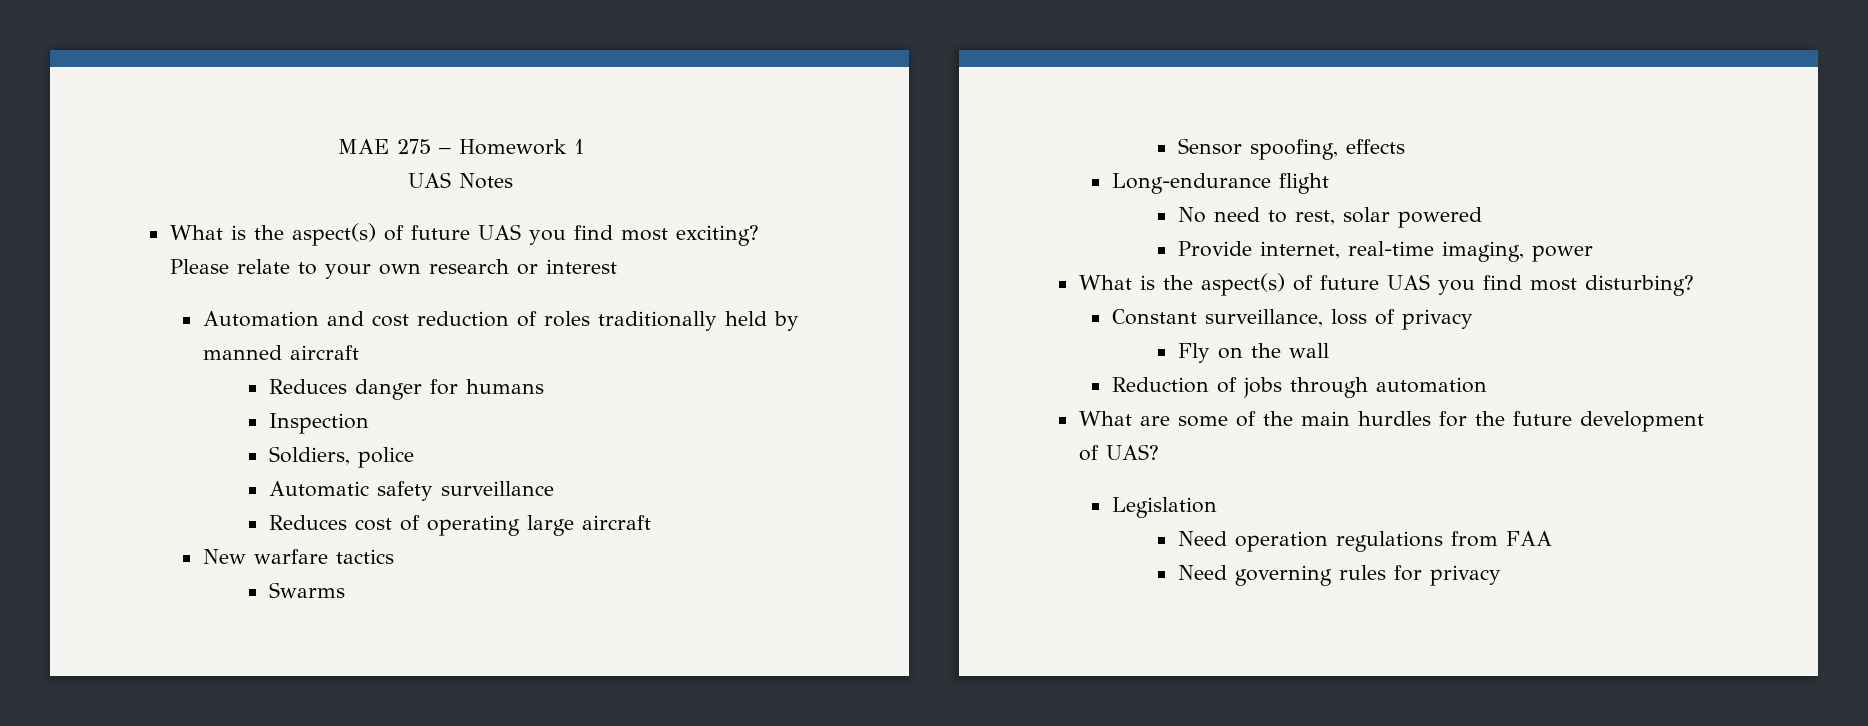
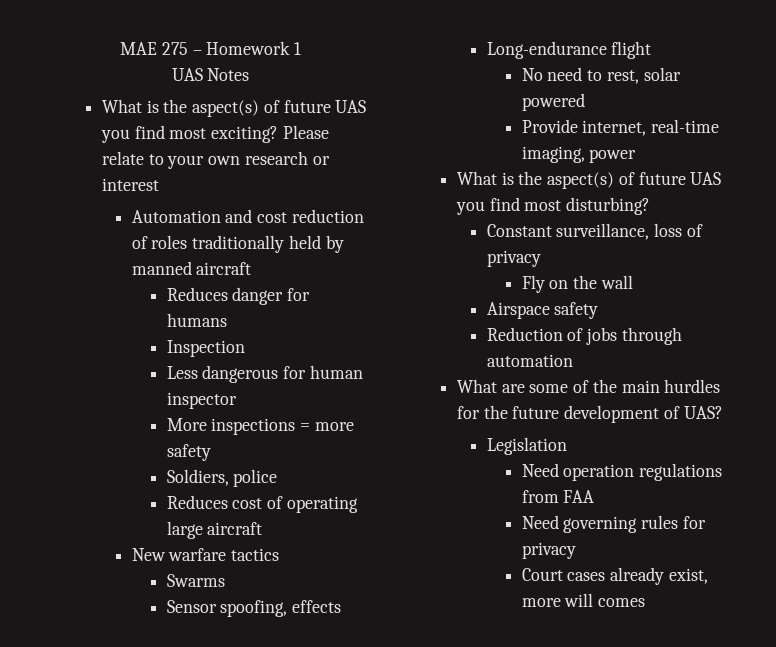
+ Less dangerous for human inspector
+ More inspections = more safety
- Automatic safety surveillance
+ Airspace safety
+ Court cases already exist, more will comes

